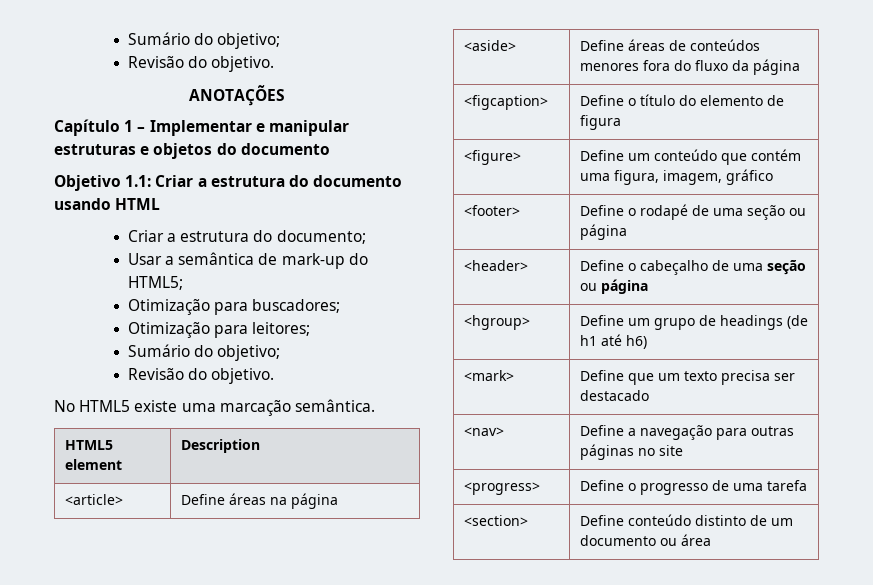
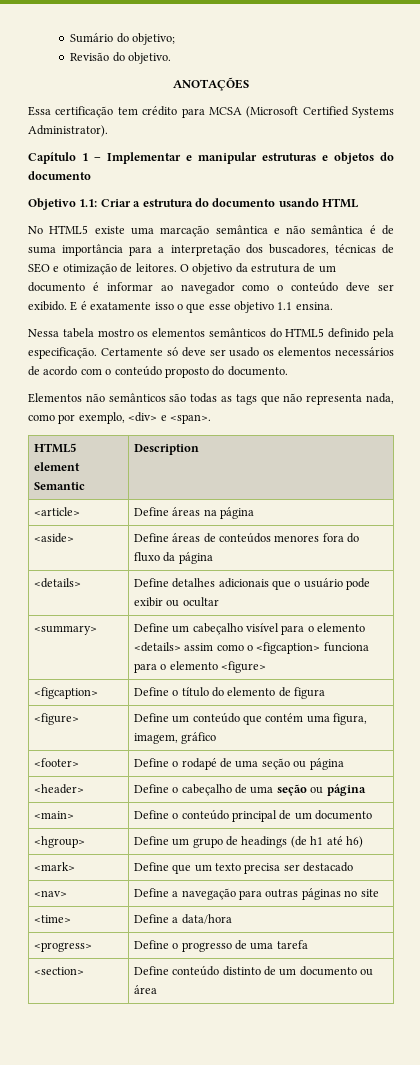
+ Essa certificação tem crédito para MCSA (Microsoft Certified Systems Administrator).
- Criar a estrutura do documento;
- Usar a semântica de mark-up do HTML5;
- Otimização para buscadores;
- Otimização para leitores;
- Sumário do objetivo;
- Revisão do objetivo.
- No HTML5 existe uma marcação semântica.
+ No HTML5 existe uma marcação semântica e não semântica é de suma importância para a interpretação dos buscadores, técnicas de SEO e otimização de leitores. O objetivo da estrutura de um documento é informar ao navegador como o conteúdo deve ser exibido. E é exatamente isso o que esse objetivo 1.1 ensina.
+ Nessa tabela mostro os elementos semânticos do HTML5 definido pela especificação. Certamente só deve ser usado os elementos necessários de acordo com o conteúdo proposto do documento.
+ Elementos não semânticos são todas as tags que não representa nada, como por exemplo, <div> e <span>.
- HTML5 element | Description
+ HTML5 element Semantic | Description
+ <details> | Define detalhes adicionais que o usuário pode exibir ou ocultar
+ <summary> | Define um cabeçalho visível para o elemento <details> assim como o <figcaption> funciona para o elemento <figure>
+ <main> | Define o conteúdo principal de um documento
+ <time> | Define a data/hora

